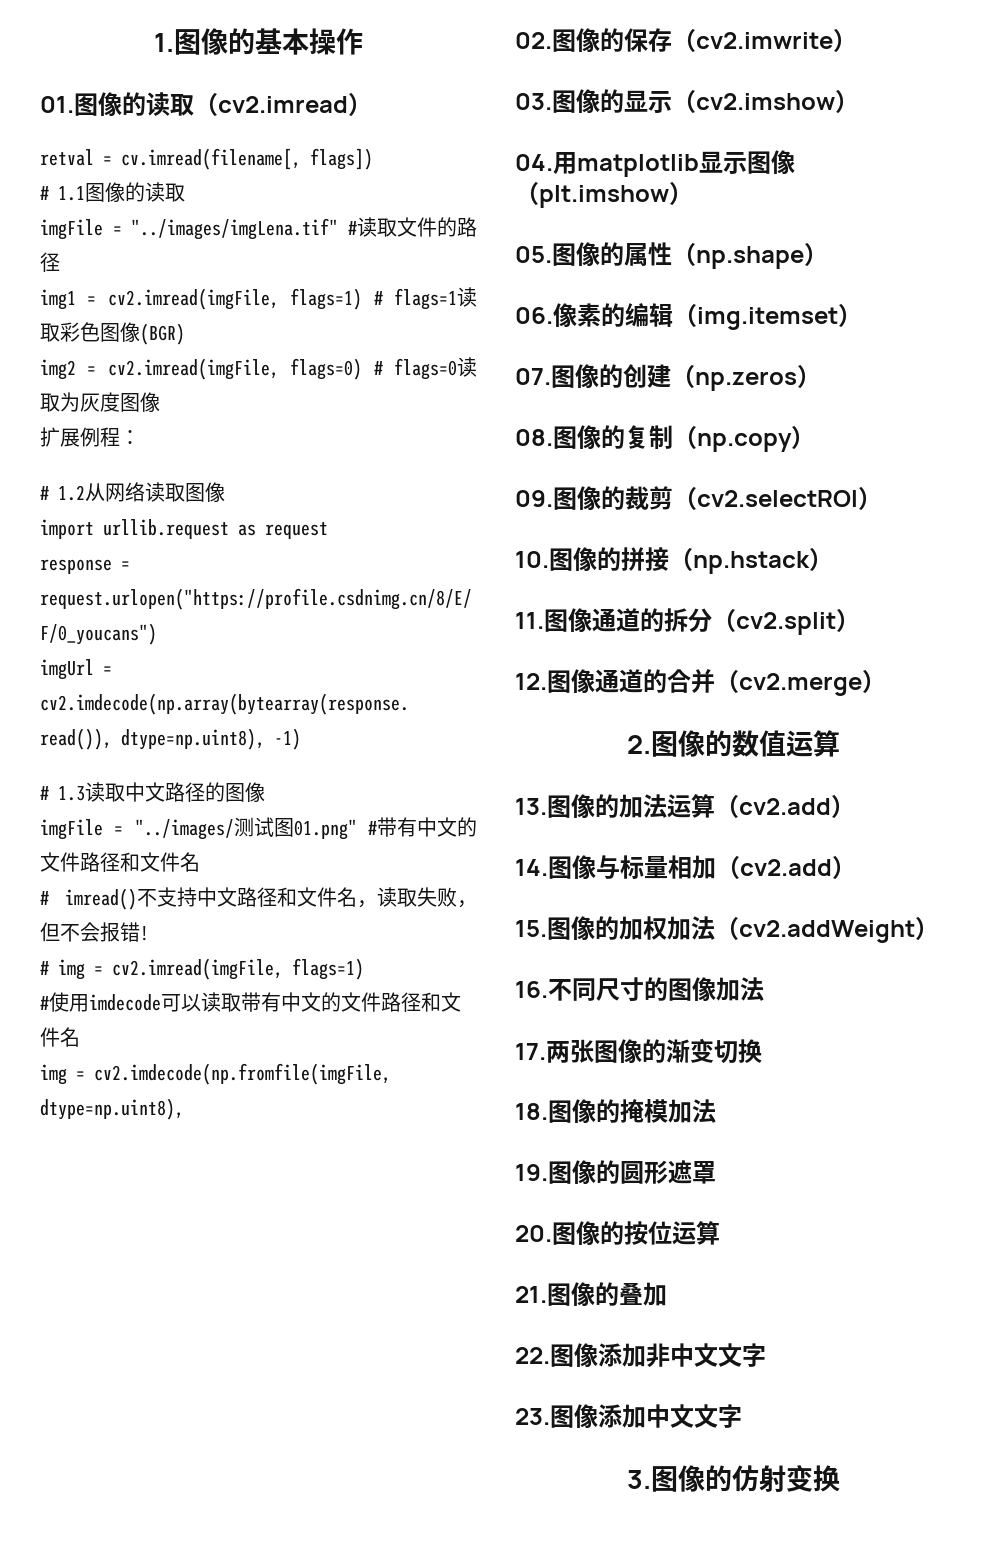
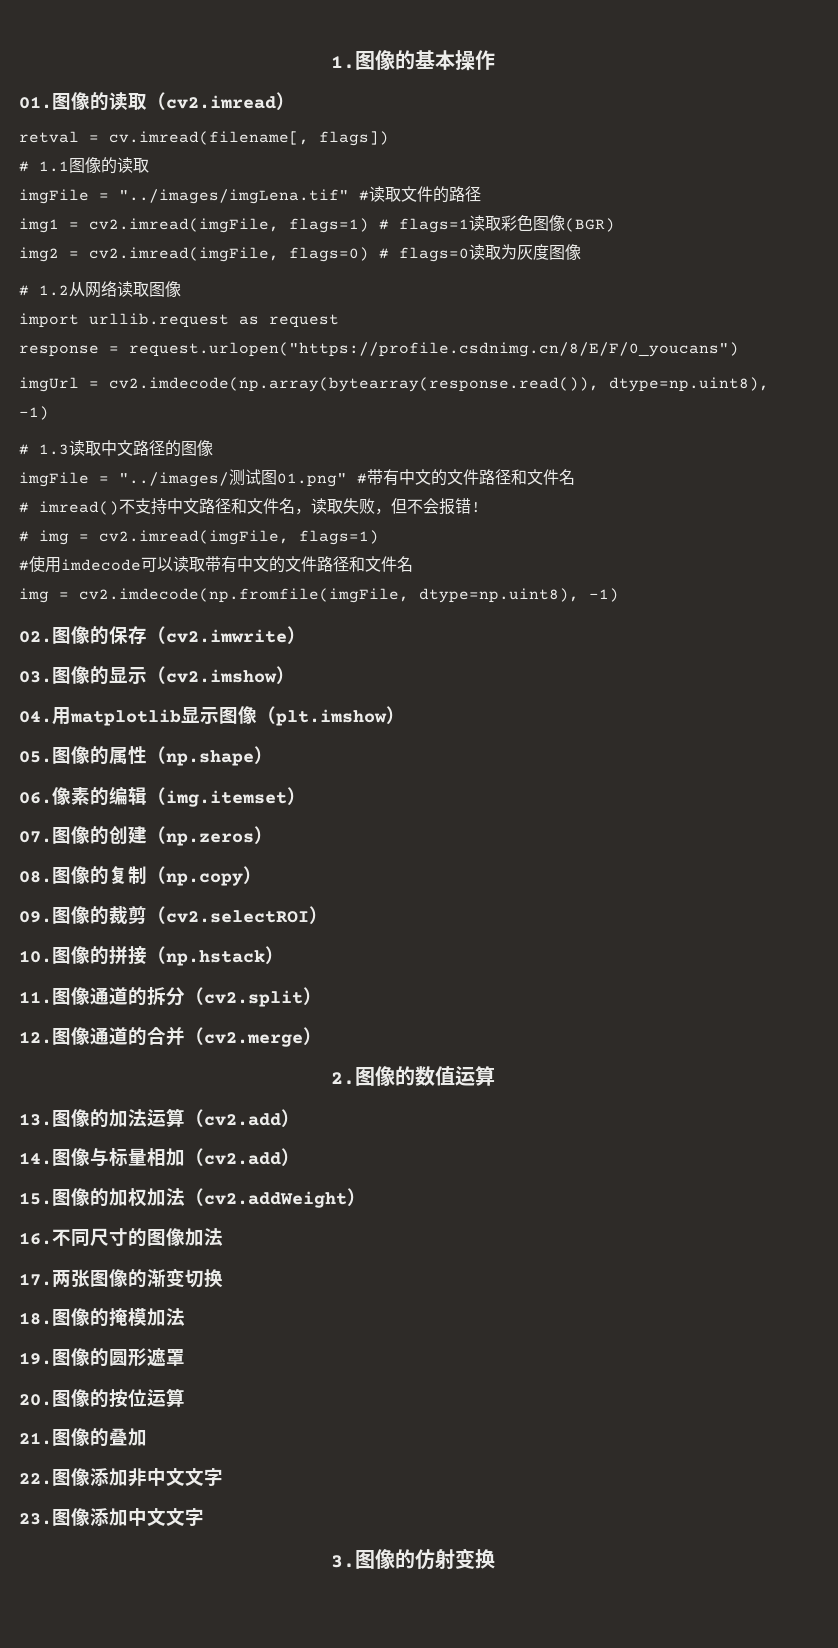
- 扩展例程：
- img = cv2.imdecode(np.fromfile(imgFile, dtype=np.uint8),
+ img = cv2.imdecode(np.fromfile(imgFile, dtype=np.uint8), -1)

